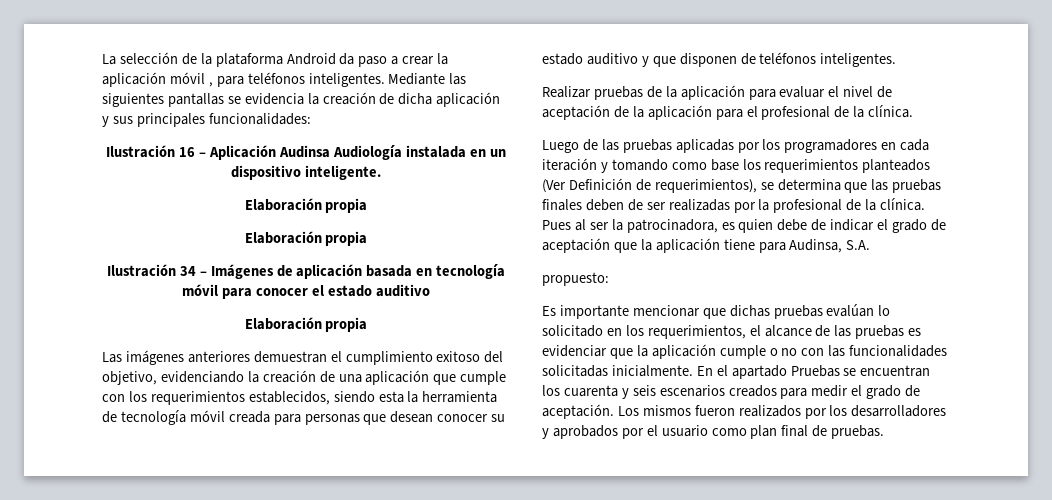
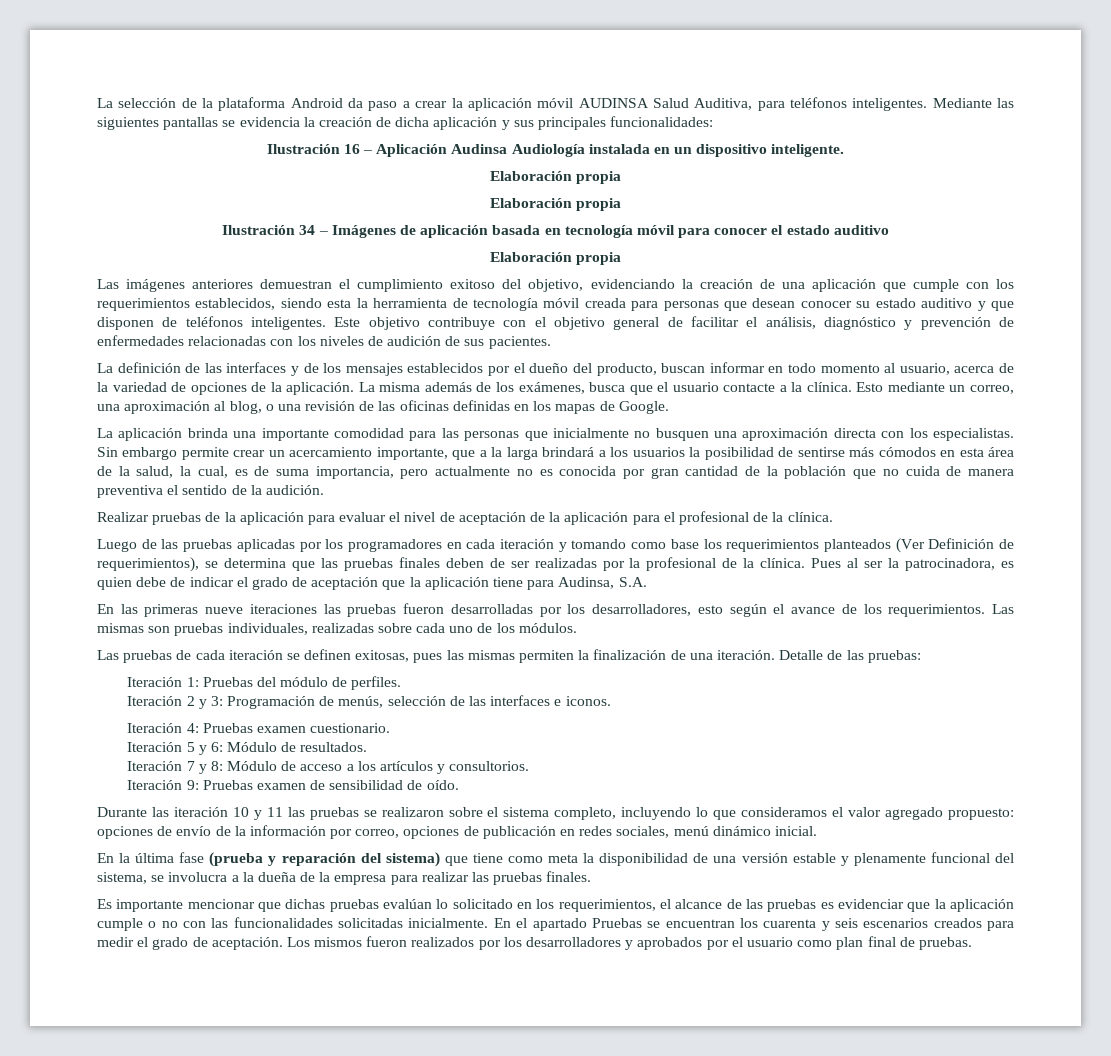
- La selección de la plataforma Android da paso a crear la aplicación móvil , para teléfonos inteligentes.
+ La selección de la plataforma Android da paso a crear la aplicación móvil AUDINSA Salud Auditiva, para teléfonos inteligentes.
+ Este objetivo contribuye con el objetivo general de facilitar el análisis, diagnóstico y prevención de enfermedades relacionadas con los niveles de audición de sus pacientes.
+ La definición de las interfaces y de los mensajes establecidos por el dueño del producto, buscan informar en todo momento al usuario, acerca de la variedad de opciones de la aplicación. La misma además de los exámenes, busca que el usuario contacte a la clínica. Esto mediante un correo, una aproximación al blog, o una revisión de las oficinas definidas en los mapas de Google.
+ La aplicación brinda una importante comodidad para las personas que inicialmente no busquen una aproximación directa con los especialistas. Sin embargo permite crear un acercamiento importante, que a la larga brindará a los usuarios la posibilidad de sentirse más cómodos en esta área de la salud, la cual, es de suma importancia, pero actualmente no es conocida por gran cantidad de la población que no cuida de manera preventiva el sentido de la audición.
- propuesto:
+ En las primeras nueve iteraciones las pruebas fueron desarrolladas por los desarrolladores, esto según el avance de los requerimientos. Las mismas son pruebas individuales, realizadas sobre cada uno de los módulos.
+ Las pruebas de cada iteración se definen exitosas, pues las mismas permiten la finalización de una iteración. Detalle de las pruebas:
+ Iteración 1: Pruebas del módulo de perfiles.
+ Iteración 2 y 3: Programación de menús, selección de las interfaces e iconos.
+ Iteración 4: Pruebas examen cuestionario.
+ Iteración 5 y 6: Módulo de resultados.
+ Iteración 7 y 8: Módulo de acceso a los artículos y consultorios.
+ Iteración 9: Pruebas examen de sensibilidad de oído.
+ Durante las iteración 10 y 11 las pruebas se realizaron sobre el sistema completo, incluyendo lo que consideramos el valor agregado propuesto: opciones de envío de la información por correo, opciones de publicación en redes sociales, menú dinámico inicial.
+ En la última fase (prueba y reparación del sistema) que tiene como meta la disponibilidad de una versión estable y plenamente funcional del sistema, se involucra a la dueña de la empresa para realizar las pruebas finales.

